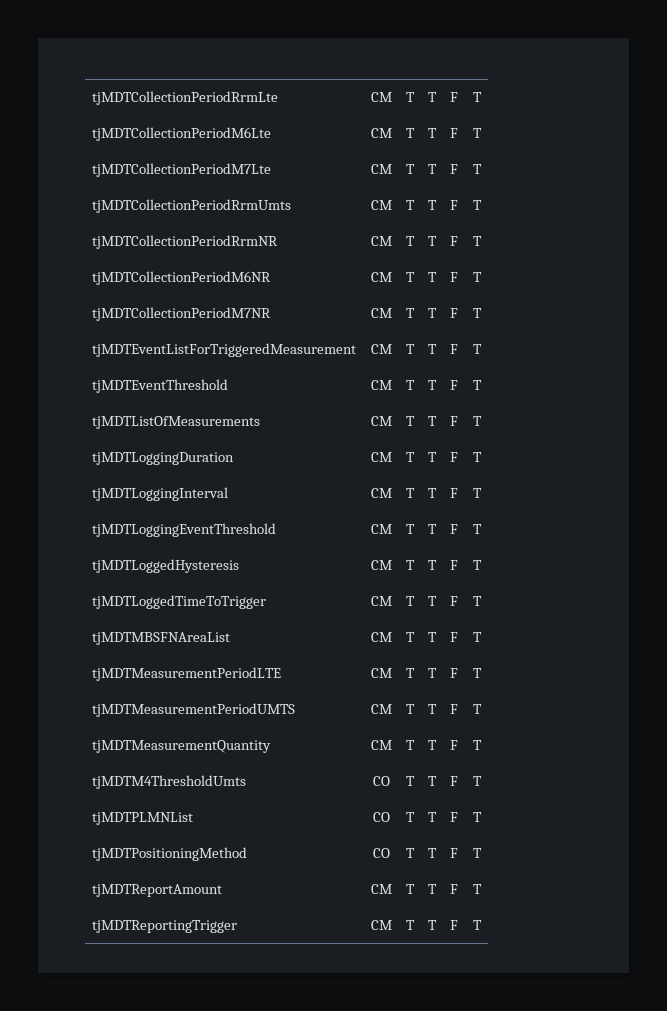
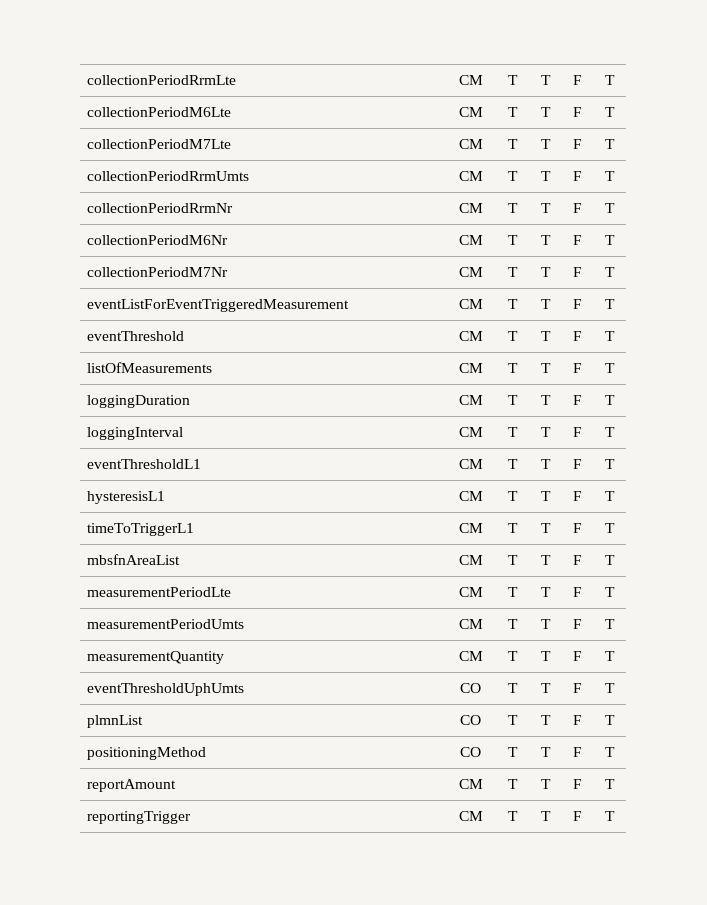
- tjMDTCollectionPeriodRrmLte | CM | T | T | F | T
- tjMDTCollectionPeriodM6Lte | CM | T | T | F | T
- tjMDTCollectionPeriodM7Lte | CM | T | T | F | T
- tjMDTCollectionPeriodRrmUmts | CM | T | T | F | T
- tjMDTCollectionPeriodRrmNR | CM | T | T | F | T
- tjMDTCollectionPeriodM6NR | CM | T | T | F | T
- tjMDTCollectionPeriodM7NR | CM | T | T | F | T
- tjMDTEventListForTriggeredMeasurement | CM | T | T | F | T
- tjMDTEventThreshold | CM | T | T | F | T
- tjMDTListOfMeasurements | CM | T | T | F | T
- tjMDTLoggingDuration | CM | T | T | F | T
- tjMDTLoggingInterval | CM | T | T | F | T
- tjMDTLoggingEventThreshold | CM | T | T | F | T
- tjMDTLoggedHysteresis | CM | T | T | F | T
- tjMDTLoggedTimeToTrigger | CM | T | T | F | T
- tjMDTMBSFNAreaList | CM | T | T | F | T
- tjMDTMeasurementPeriodLTE | CM | T | T | F | T
- tjMDTMeasurementPeriodUMTS | CM | T | T | F | T
- tjMDTMeasurementQuantity | CM | T | T | F | T
- tjMDTM4ThresholdUmts | CO | T | T | F | T
- tjMDTPLMNList | CO | T | T | F | T
- tjMDTPositioningMethod | CO | T | T | F | T
- tjMDTReportAmount | CM | T | T | F | T
- tjMDTReportingTrigger | CM | T | T | F | T
+ collectionPeriodRrmLte | CM | T | T | F | T
+ collectionPeriodM6Lte | CM | T | T | F | T
+ collectionPeriodM7Lte | CM | T | T | F | T
+ collectionPeriodRrmUmts | CM | T | T | F | T
+ collectionPeriodRrmNr | CM | T | T | F | T
+ collectionPeriodM6Nr | CM | T | T | F | T
+ collectionPeriodM7Nr | CM | T | T | F | T
+ eventListForEventTriggeredMeasurement | CM | T | T | F | T
+ eventThreshold | CM | T | T | F | T
+ listOfMeasurements | CM | T | T | F | T
+ loggingDuration | CM | T | T | F | T
+ loggingInterval | CM | T | T | F | T
+ eventThresholdL1 | CM | T | T | F | T
+ hysteresisL1 | CM | T | T | F | T
+ timeToTriggerL1 | CM | T | T | F | T
+ mbsfnAreaList | CM | T | T | F | T
+ measurementPeriodLte | CM | T | T | F | T
+ measurementPeriodUmts | CM | T | T | F | T
+ measurementQuantity | CM | T | T | F | T
+ eventThresholdUphUmts | CO | T | T | F | T
+ plmnList | CO | T | T | F | T
+ positioningMethod | CO | T | T | F | T
+ reportAmount | CM | T | T | F | T
+ reportingTrigger | CM | T | T | F | T

